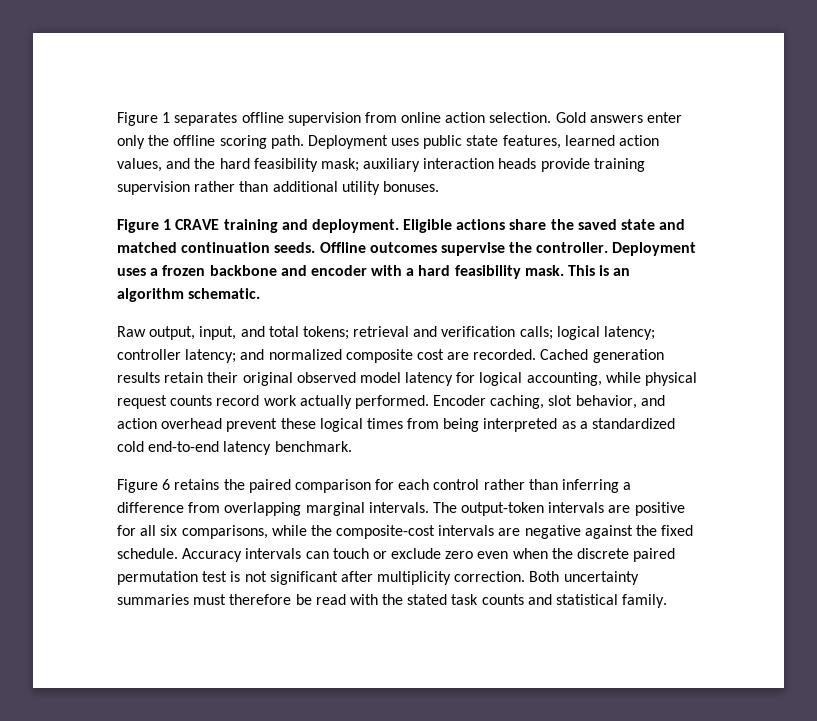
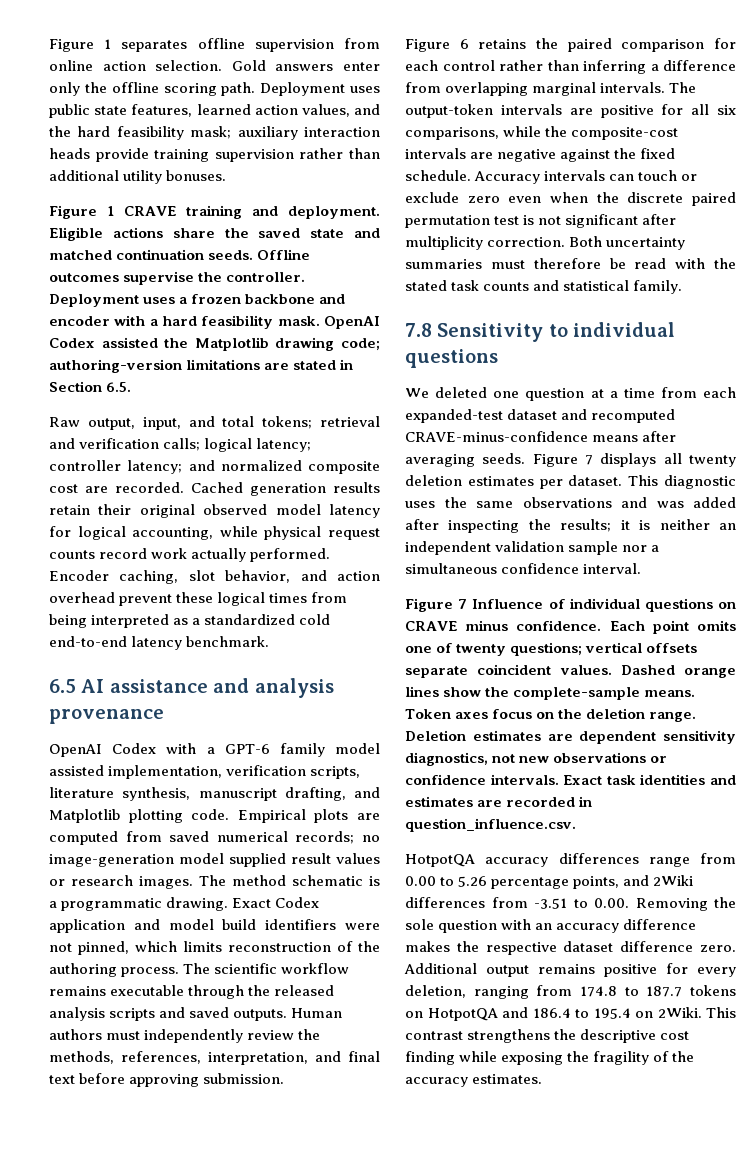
- This is an algorithm schematic.
+ OpenAI Codex assisted the Matplotlib drawing code; authoring-version limitations are stated in Section 6.5.
+ 6.5 AI assistance and analysis provenance
+ OpenAI Codex with a GPT-6 family model assisted implementation, verification scripts, literature synthesis, manuscript drafting, and Matplotlib plotting code. Empirical plots are computed from saved numerical records; no image-generation model supplied result values or research images. The method schematic is a programmatic drawing. Exact Codex application and model build identifiers were not pinned, which limits reconstruction of the authoring process. The scientific workflow remains executable through the released analysis scripts and saved outputs. Human authors must independently review the methods, references, interpretation, and final text before approving submission.
+ 7.8 Sensitivity to individual questions
+ We deleted one question at a time from each expanded-test dataset and recomputed CRAVE-minus-confidence means after averaging seeds. Figure 7 displays all twenty deletion estimates per dataset. This diagnostic uses the same observations and was added after inspecting the results; it is neither an independent validation sample nor a simultaneous confidence interval.
+ Figure 7 Influence of individual questions on CRAVE minus confidence. Each point omits one of twenty questions; vertical offsets separate coincident values. Dashed orange lines show the complete-sample means. Token axes focus on the deletion range. Deletion estimates are dependent sensitivity diagnostics, not new observations or confidence intervals. Exact task identities and estimates are recorded in question_influence.csv.
+ HotpotQA accuracy differences range from 0.00 to 5.26 percentage points, and 2Wiki differences from -3.51 to 0.00. Removing the sole question with an accuracy difference makes the respective dataset difference zero. Additional output remains positive for every deletion, ranging from 174.8 to 187.7 tokens on HotpotQA and 186.4 to 195.4 on 2Wiki. This contrast strengthens the descriptive cost finding while exposing the fragility of the accuracy estimates.

